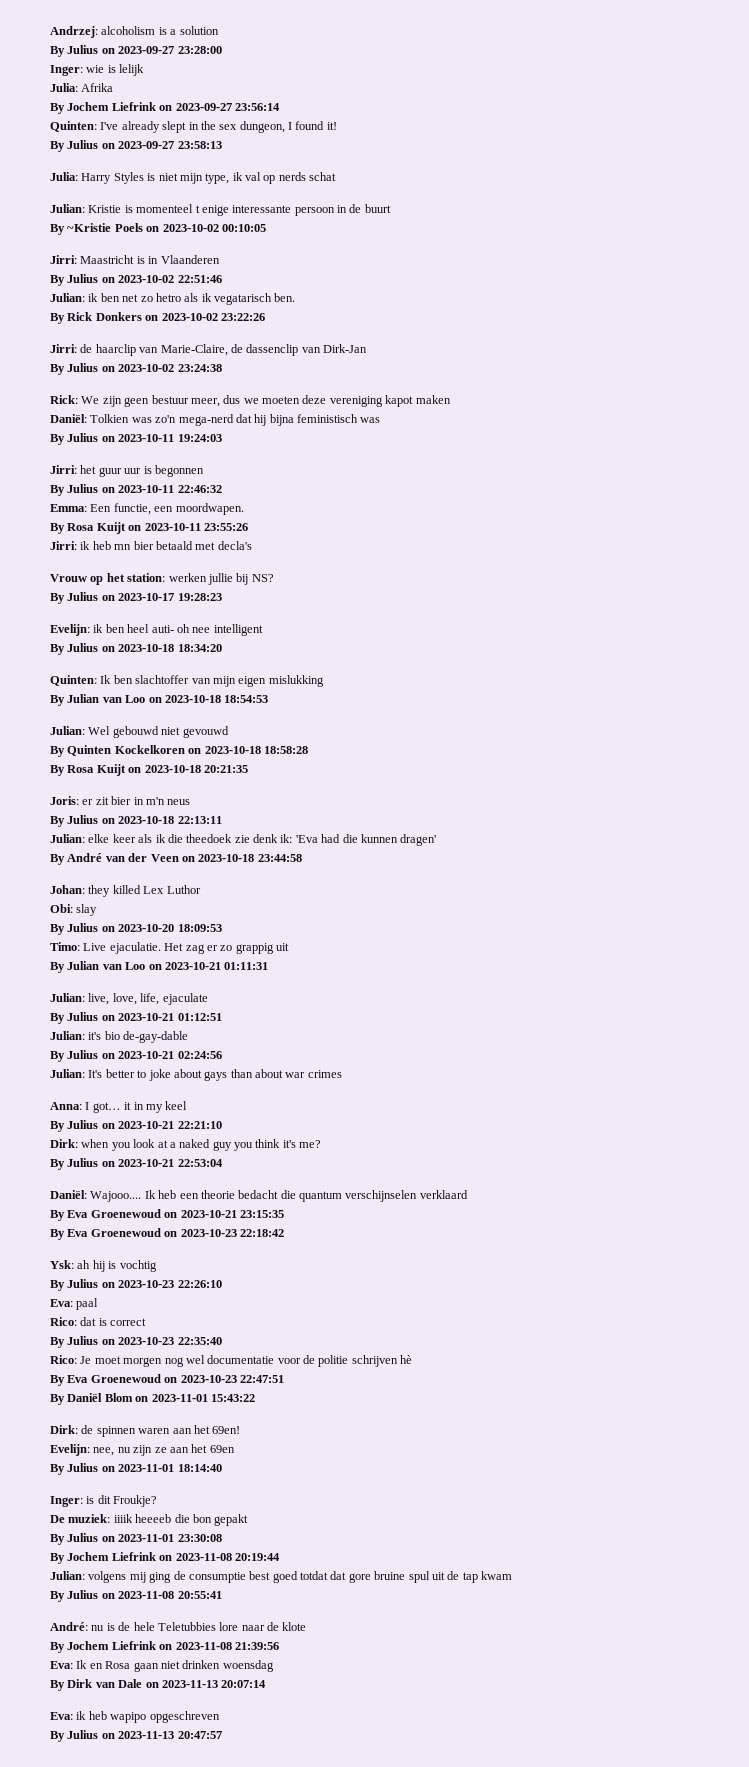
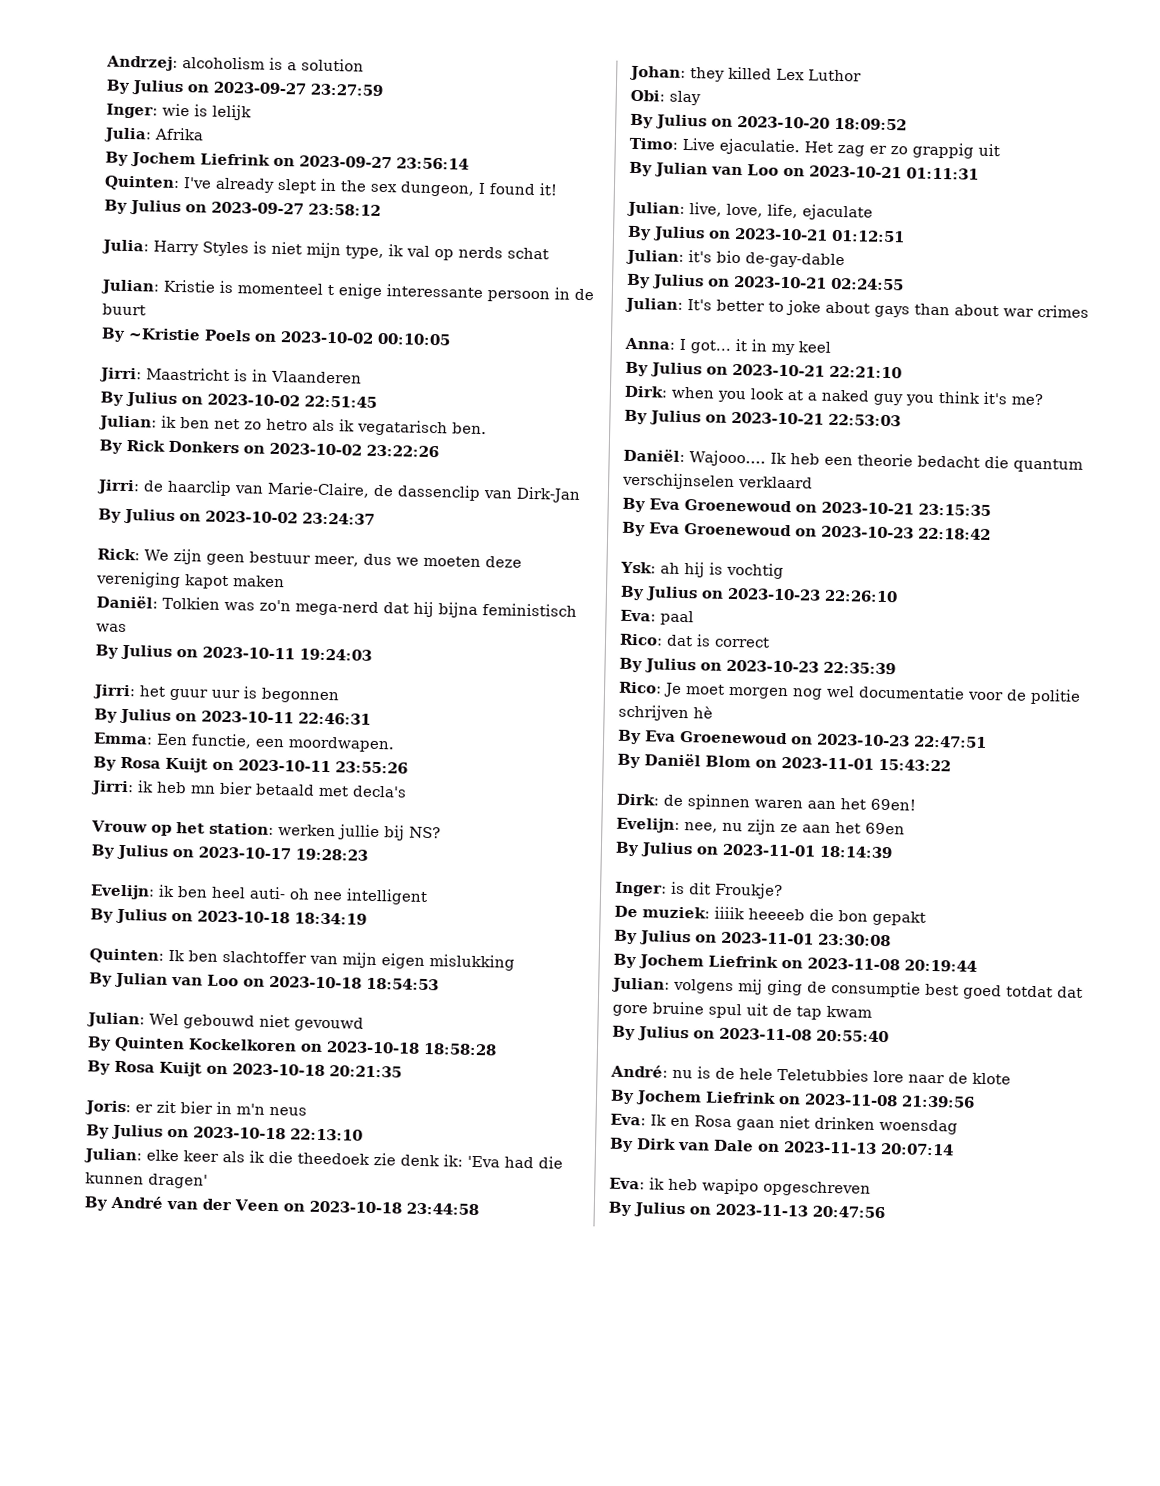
- By Julius on 2023-09-27 23:28:00
+ By Julius on 2023-09-27 23:27:59
- By Julius on 2023-09-27 23:58:13
+ By Julius on 2023-09-27 23:58:12
- By Julius on 2023-10-02 22:51:46
+ By Julius on 2023-10-02 22:51:45
- By Julius on 2023-10-02 23:24:38
+ By Julius on 2023-10-02 23:24:37
- By Julius on 2023-10-11 22:46:32
+ By Julius on 2023-10-11 22:46:31
- By Julius on 2023-10-18 18:34:20
+ By Julius on 2023-10-18 18:34:19
- By Julius on 2023-10-18 22:13:11
+ By Julius on 2023-10-18 22:13:10
- By Julius on 2023-10-20 18:09:53
+ By Julius on 2023-10-20 18:09:52
- By Julius on 2023-10-21 02:24:56
+ By Julius on 2023-10-21 02:24:55
- By Julius on 2023-10-21 22:53:04
+ By Julius on 2023-10-21 22:53:03
- By Julius on 2023-10-23 22:35:40
+ By Julius on 2023-10-23 22:35:39
- By Julius on 2023-11-01 18:14:40
+ By Julius on 2023-11-01 18:14:39
- By Julius on 2023-11-08 20:55:41
+ By Julius on 2023-11-08 20:55:40
- By Julius on 2023-11-13 20:47:57
+ By Julius on 2023-11-13 20:47:56

